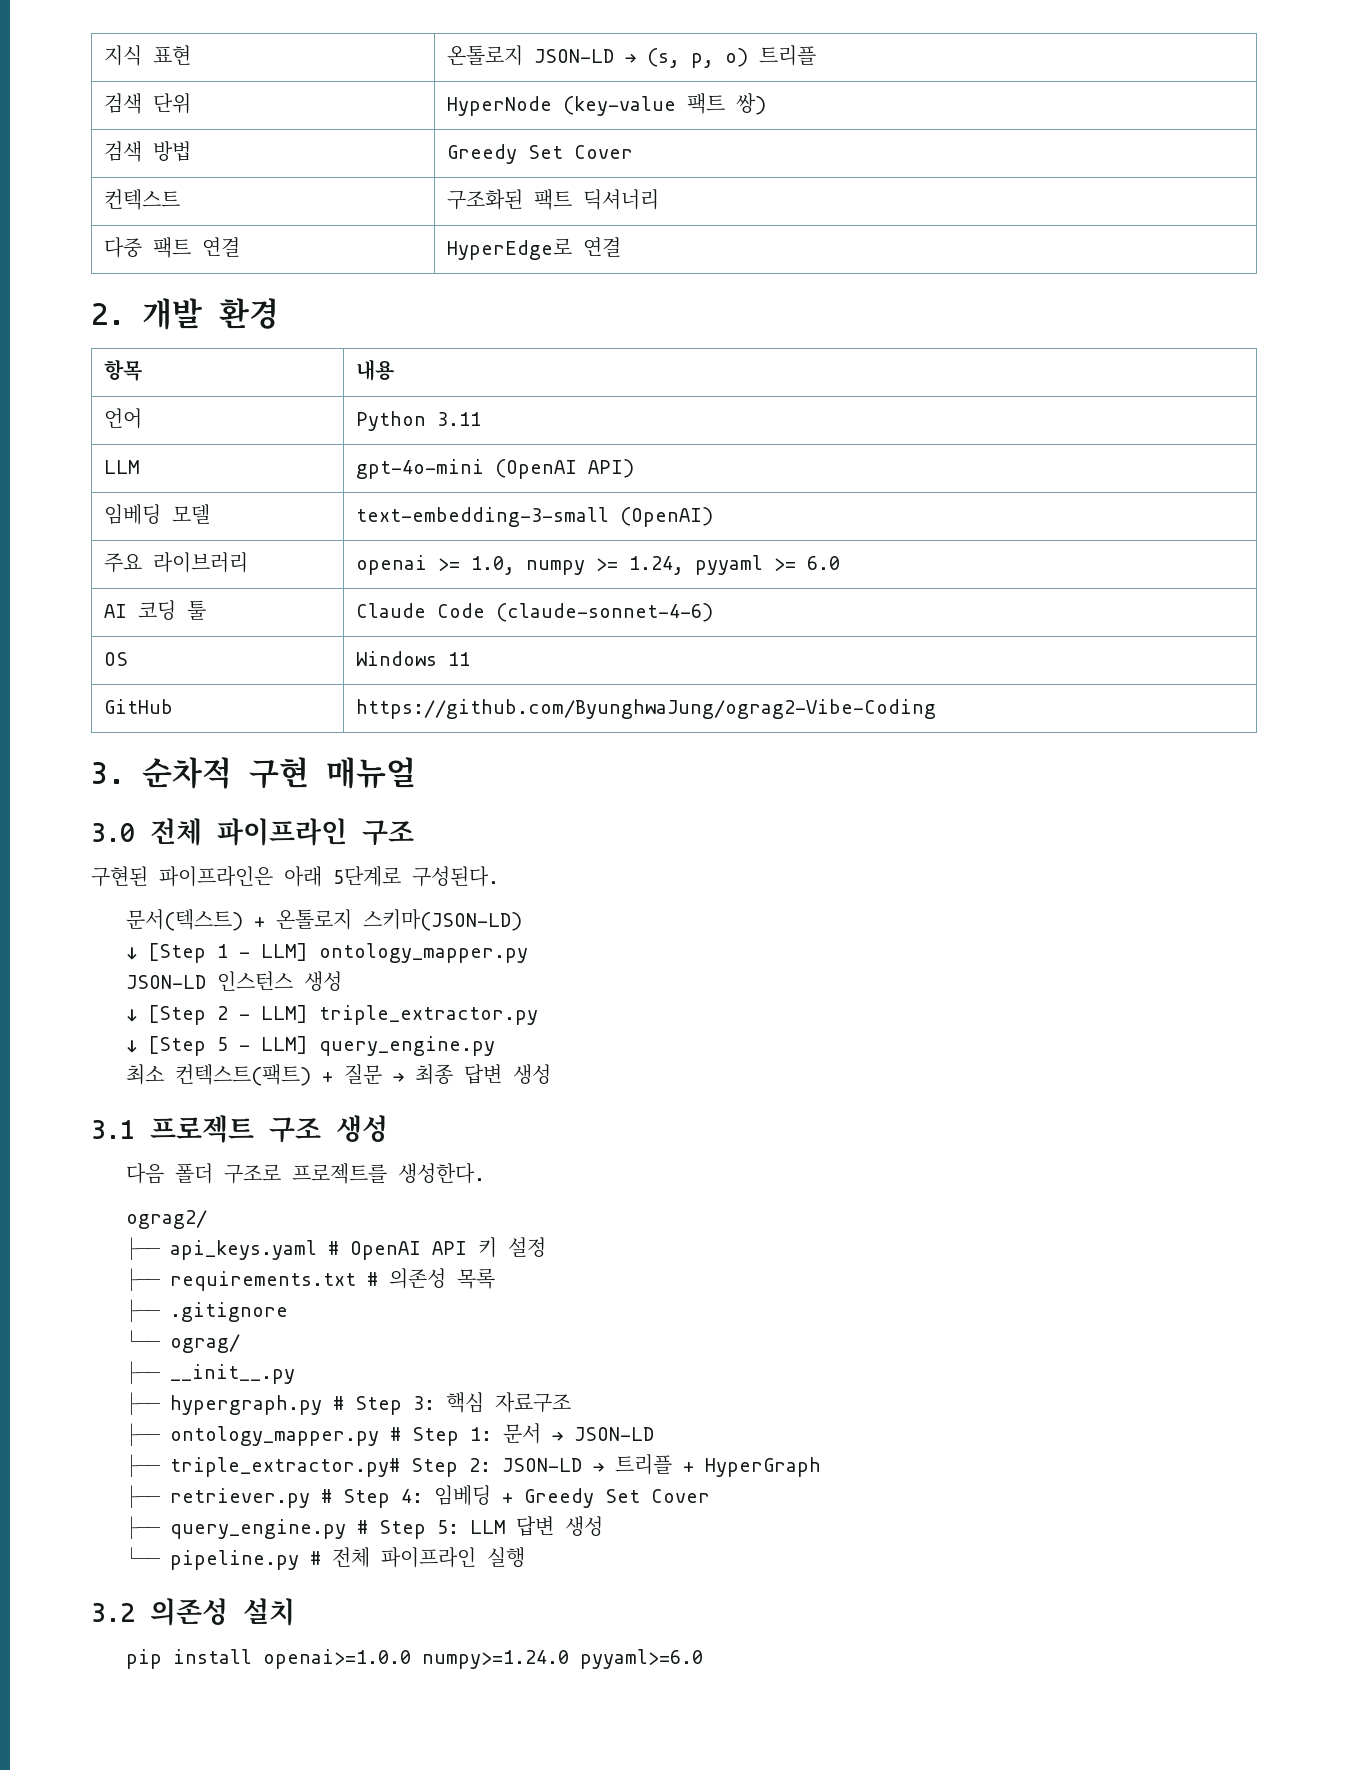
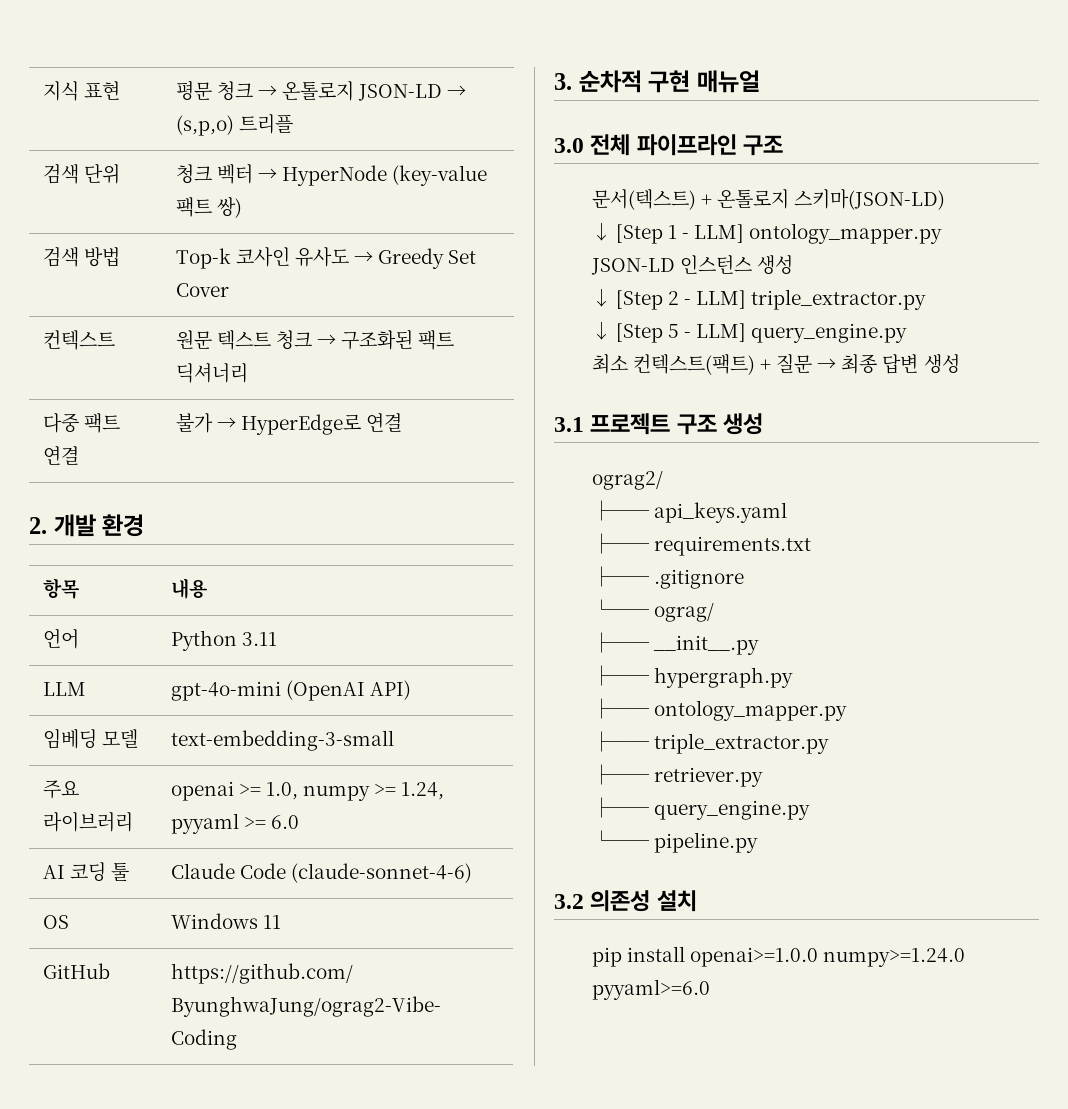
- 지식 표현 | 온톨로지 JSON-LD → (s, p, o) 트리플
+ 지식 표현 | 평문 청크 → 온톨로지 JSON-LD → (s,p,o) 트리플
- 검색 단위 | HyperNode (key-value 팩트 쌍)
+ 검색 단위 | 청크 벡터 → HyperNode (key-value 팩트 쌍)
- 검색 방법 | Greedy Set Cover
+ 검색 방법 | Top-k 코사인 유사도 → Greedy Set Cover
- 컨텍스트 | 구조화된 팩트 딕셔너리
+ 컨텍스트 | 원문 텍스트 청크 → 구조화된 팩트 딕셔너리
- 다중 팩트 연결 | HyperEdge로 연결
+ 다중 팩트 연결 | 불가 → HyperEdge로 연결
- 임베딩 모델 | text-embedding-3-small (OpenAI)
+ 임베딩 모델 | text-embedding-3-small
- 구현된 파이프라인은 아래 5단계로 구성된다.
- 다음 폴더 구조로 프로젝트를 생성한다.
  ograg2/
- ├── api_keys.yaml # OpenAI API 키 설정
+ ├── api_keys.yaml
- ├── requirements.txt # 의존성 목록
+ ├── requirements.txt
- ├── hypergraph.py # Step 3: 핵심 자료구조
- ├── ontology_mapper.py # Step 1: 문서 → JSON-LD
- ├── triple_extractor.py# Step 2: JSON-LD → 트리플 + HyperGraph
- ├── retriever.py # Step 4: 임베딩 + Greedy Set Cover
- ├── query_engine.py # Step 5: LLM 답변 생성
- └── pipeline.py # 전체 파이프라인 실행
+ ├── hypergraph.py
+ ├── ontology_mapper.py
+ ├── triple_extractor.py
+ ├── retriever.py
+ ├── query_engine.py
+ └── pipeline.py

